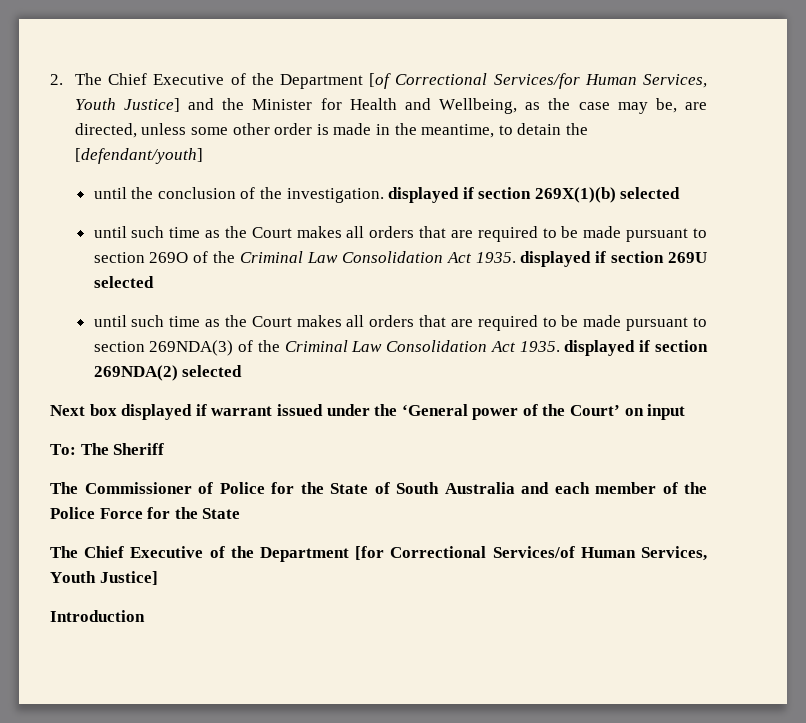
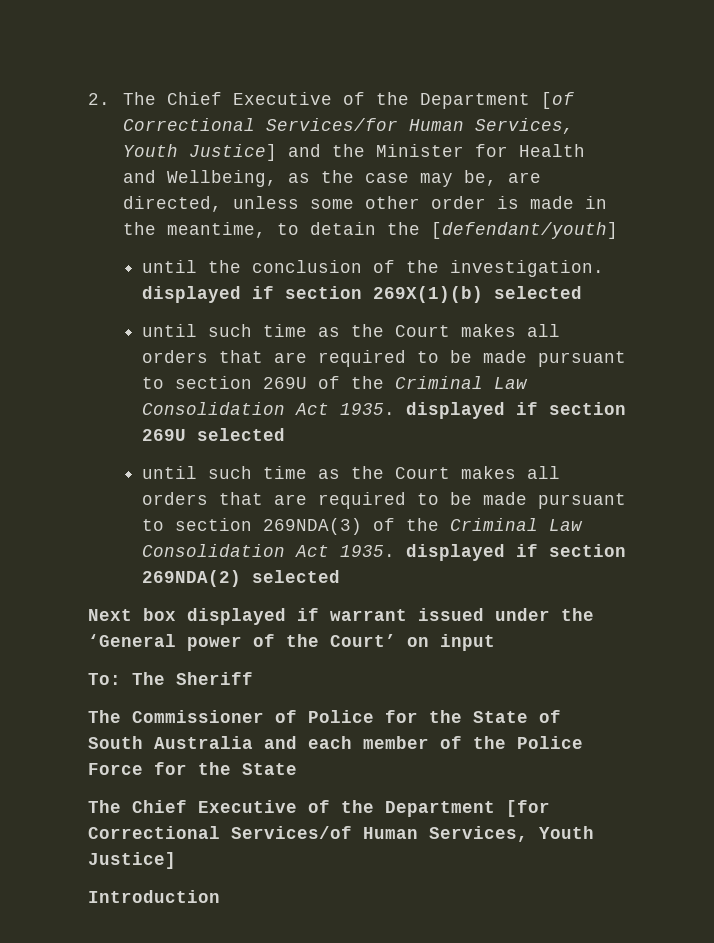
- until such time as the Court makes all orders that are required to be made pursuant to section 269O of the Criminal Law Consolidation Act 1935. displayed if section 269U selected
+ until such time as the Court makes all orders that are required to be made pursuant to section 269U of the Criminal Law Consolidation Act 1935. displayed if section 269U selected

